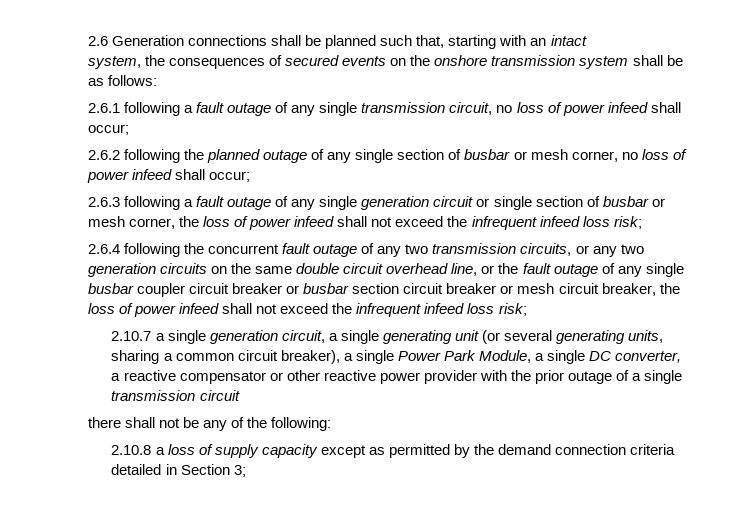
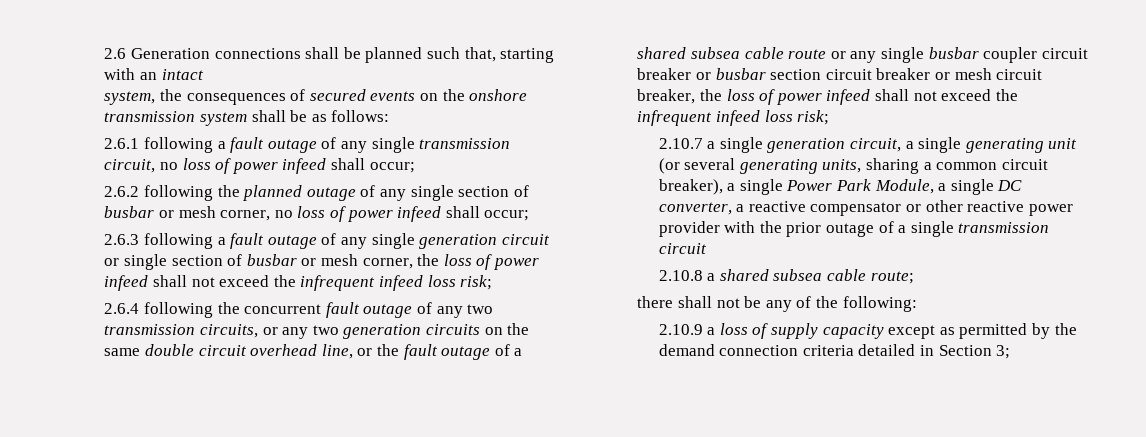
- 2.6.4 following the concurrent fault outage of any two transmission circuits, or any two generation circuits on the same double circuit overhead line, or the fault outage of any single busbar coupler circuit breaker or busbar section circuit breaker or mesh circuit breaker, the loss of power infeed shall not exceed the infrequent infeed loss risk;
+ 2.6.4 following the concurrent fault outage of any two transmission circuits, or any two generation circuits on the same double circuit overhead line, or the fault outage of a shared subsea cable route or any single busbar coupler circuit breaker or busbar section circuit breaker or mesh circuit breaker, the loss of power infeed shall not exceed the infrequent infeed loss risk;
+ 2.10.8 a shared subsea cable route;
- 2.10.8 a loss of supply capacity except as permitted by the demand connection criteria detailed in Section 3;
+ 2.10.9 a loss of supply capacity except as permitted by the demand connection criteria detailed in Section 3;

